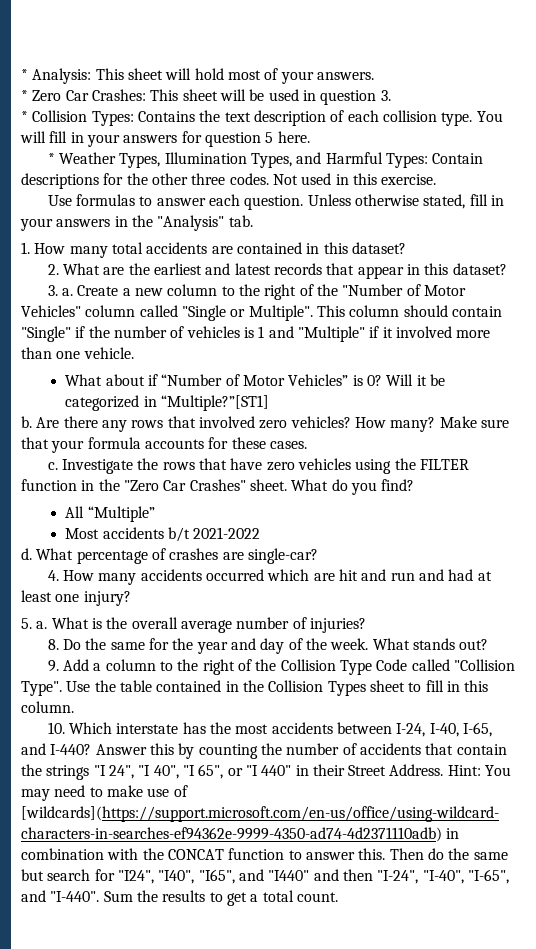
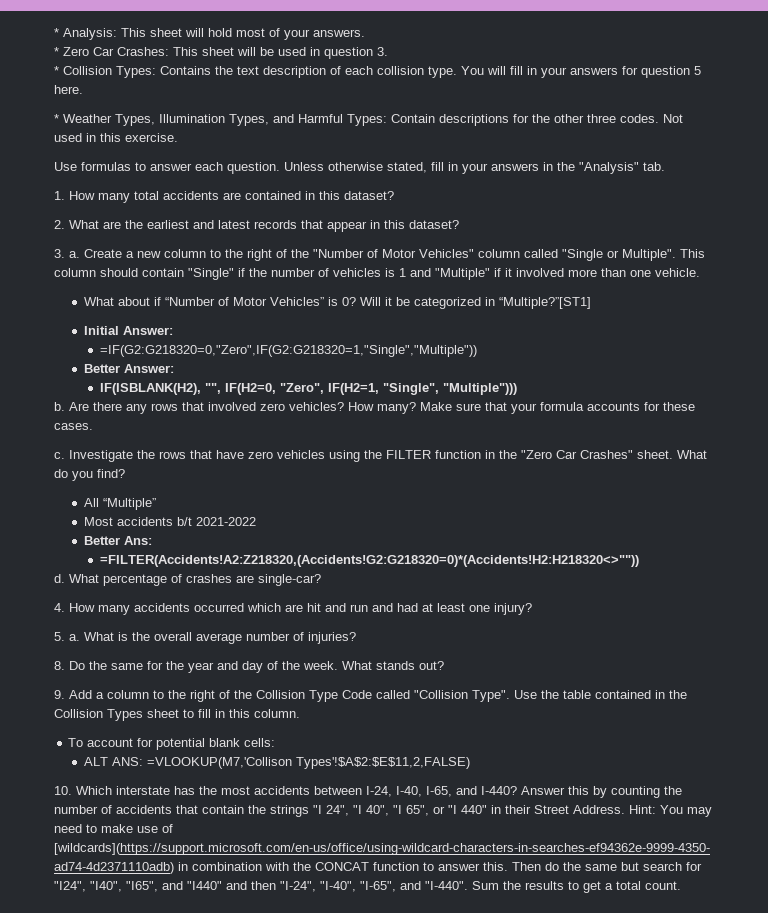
+ Initial Answer:
+ =IF(G2:G218320=0,"Zero",IF(G2:G218320=1,"Single","Multiple"))
+ Better Answer:
+ IF(ISBLANK(H2), "", IF(H2=0, "Zero", IF(H2=1, "Single", "Multiple")))
+ Better Ans:
+ =FILTER(Accidents!A2:Z218320,(Accidents!G2:G218320=0)*(Accidents!H2:H218320<>""))
+ To account for potential blank cells:
+ ALT ANS: =VLOOKUP(M7,'Collison Types'!$A$2:$E$11,2,FALSE)

